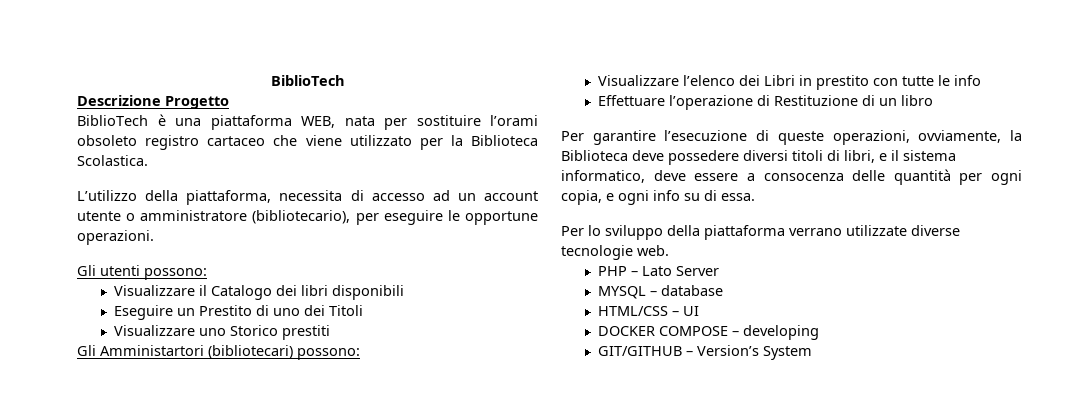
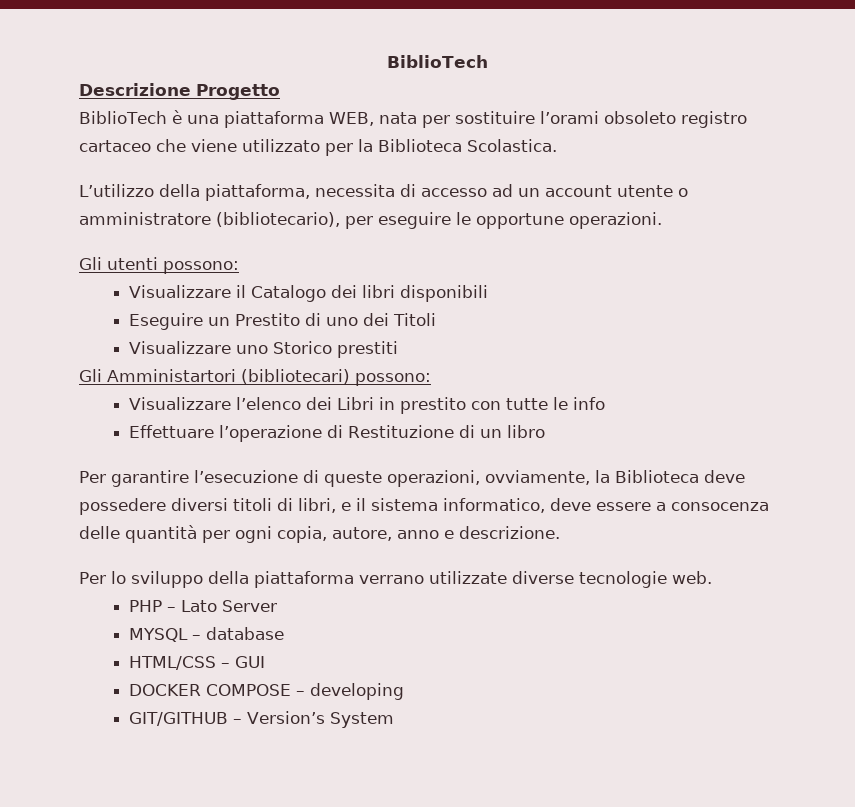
- Per garantire l’esecuzione di queste operazioni, ovviamente, la Biblioteca deve possedere diversi titoli di libri, e il sistema informatico, deve essere a consocenza delle quantità per ogni copia, e ogni info su di essa.
+ Per garantire l’esecuzione di queste operazioni, ovviamente, la Biblioteca deve possedere diversi titoli di libri, e il sistema informatico, deve essere a consocenza delle quantità per ogni copia, autore, anno e descrizione.
- HTML/CSS – UI
+ HTML/CSS – GUI

